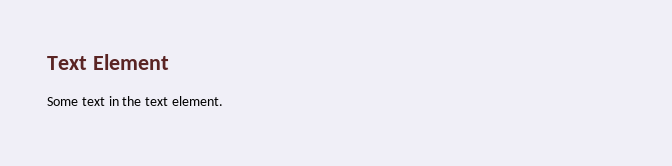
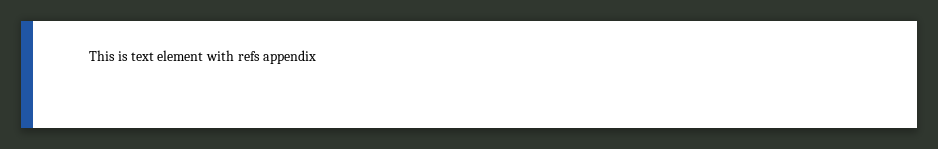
- Text Element
- Some text in the text element.
+ This is text element with refs appendix

